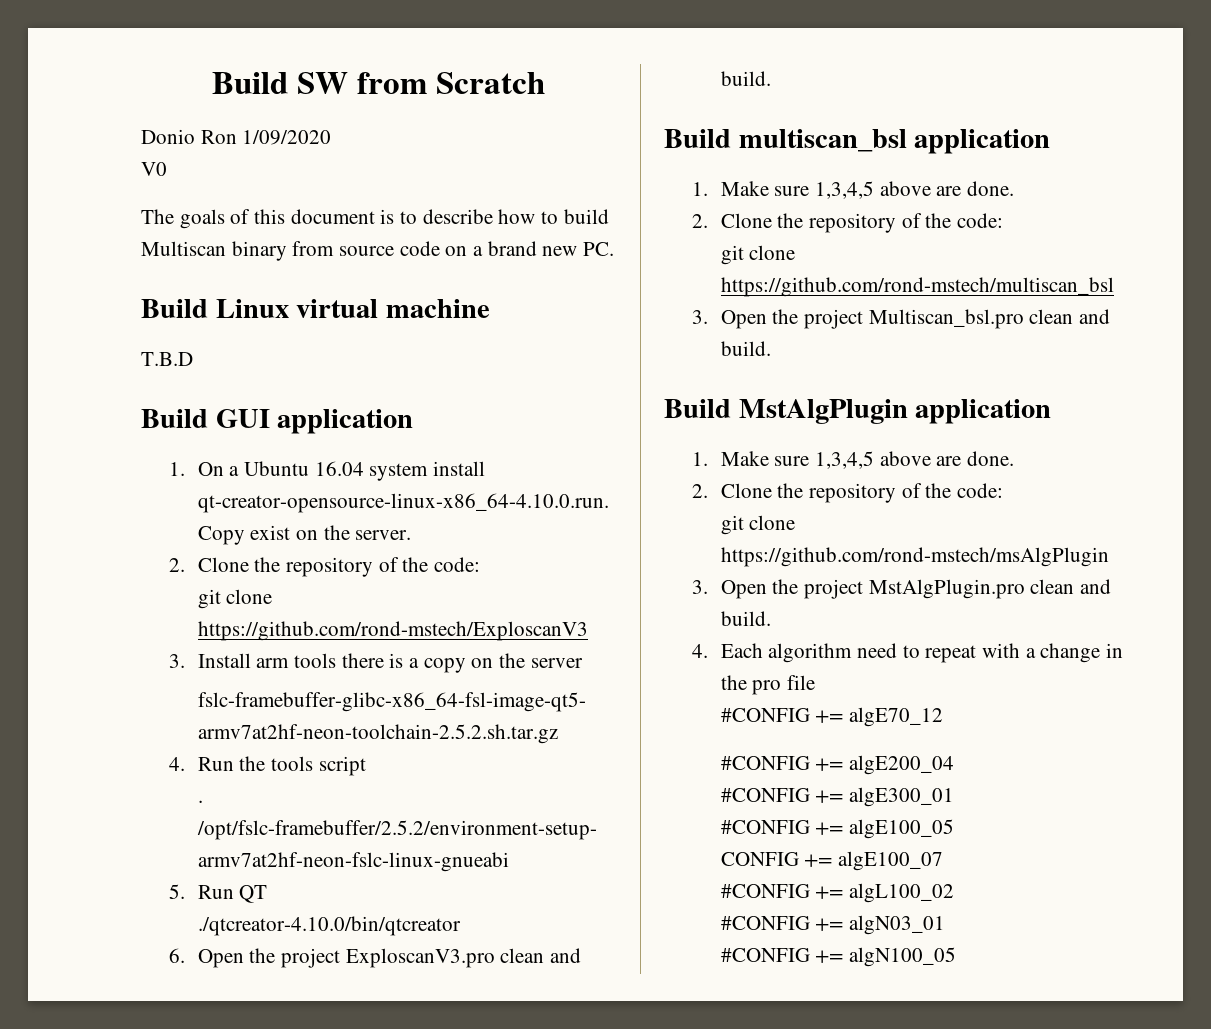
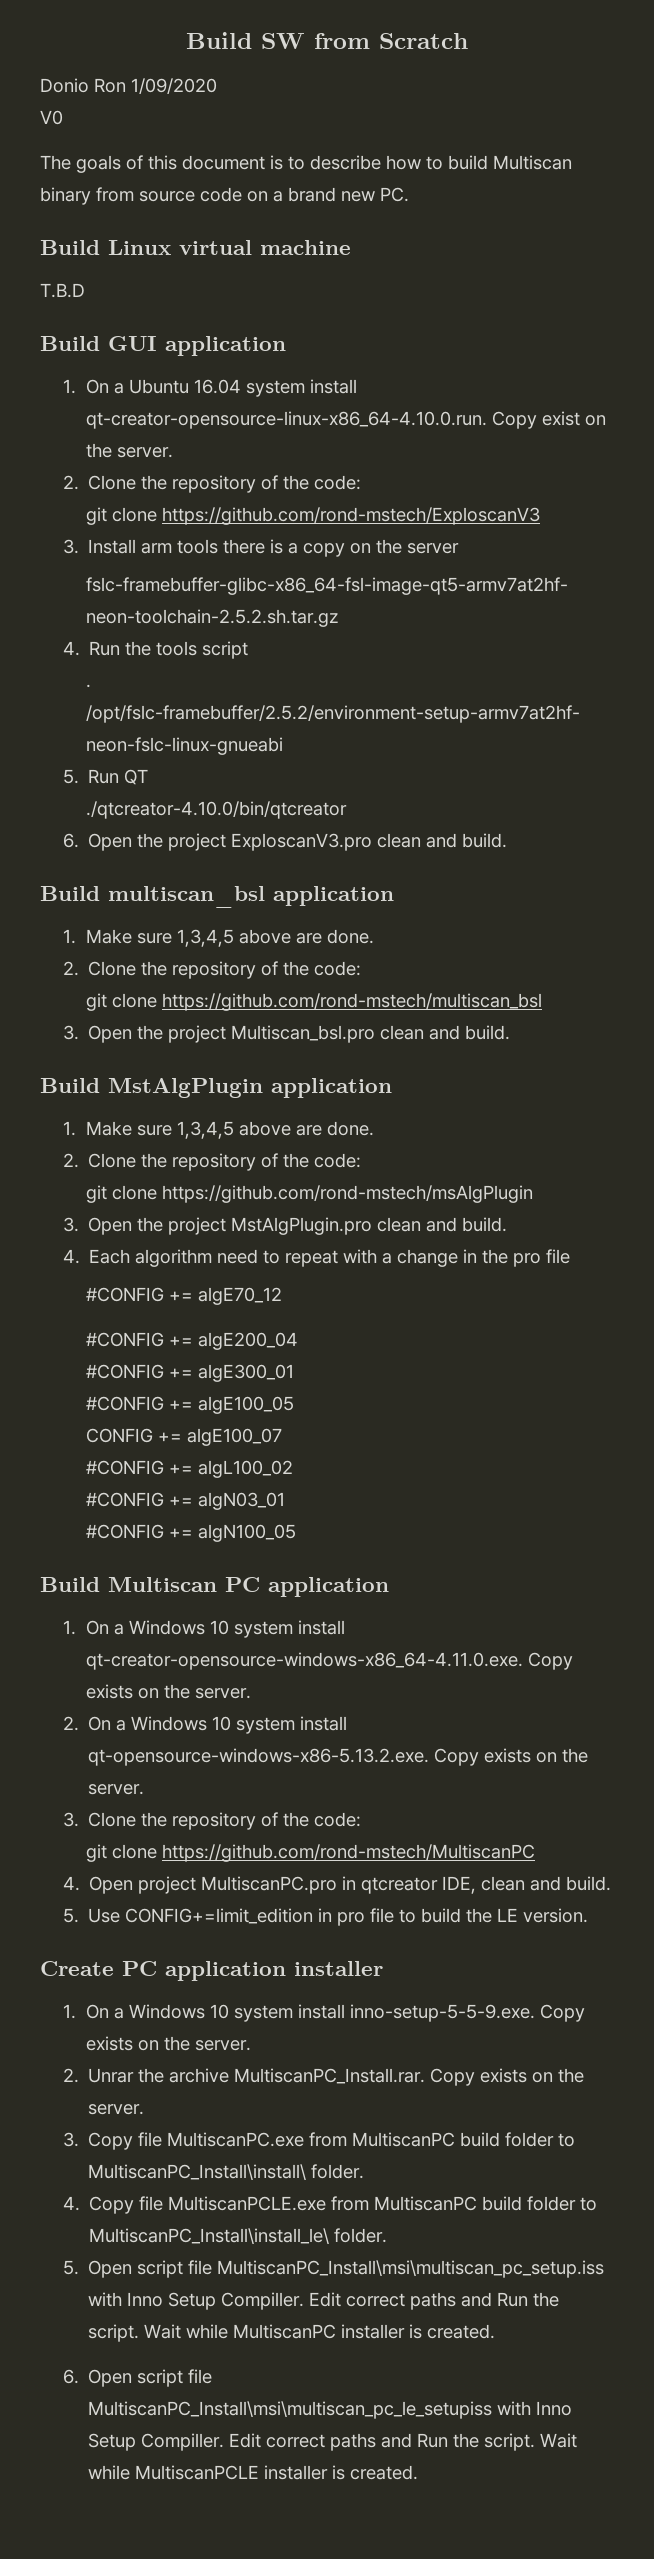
+ Build Multiscan PC application
+ 1. On a Windows 10 system install qt-creator-opensource-windows-x86_64-4.11.0.exe. Copy exists on the server.
+ 2. On a Windows 10 system install qt-opensource-windows-x86-5.13.2.exe. Copy exists on the server.
+ 3. Clone the repository of the code:
+ git clone https://github.com/rond-mstech/MultiscanPC
+ 4. Open project MultiscanPC.pro in qtcreator IDE, clean and build.
+ 5. Use CONFIG+=limit_edition in pro file to build the LE version.
+ Create PC application installer
+ 1. On a Windows 10 system install inno-setup-5-5-9.exe. Copy exists on the server.
+ 2. Unrar the archive MultiscanPC_Install.rar. Copy exists on the server.
+ 3. Copy file MultiscanPC.exe from MultiscanPC build folder to MultiscanPC_Install\install\ folder.
+ 4. Copy file MultiscanPCLE.exe from MultiscanPC build folder to MultiscanPC_Install\install_le\ folder.
+ 5. Open script file MultiscanPC_Install\msi\multiscan_pc_setup.iss with Inno Setup Compiller. Edit correct paths and Run the script. Wait while MultiscanPC installer is created.
+ 6. Open script file MultiscanPC_Install\msi\multiscan_pc_le_setupiss with Inno Setup Compiller. Edit correct paths and Run the script. Wait while MultiscanPCLE installer is created.

